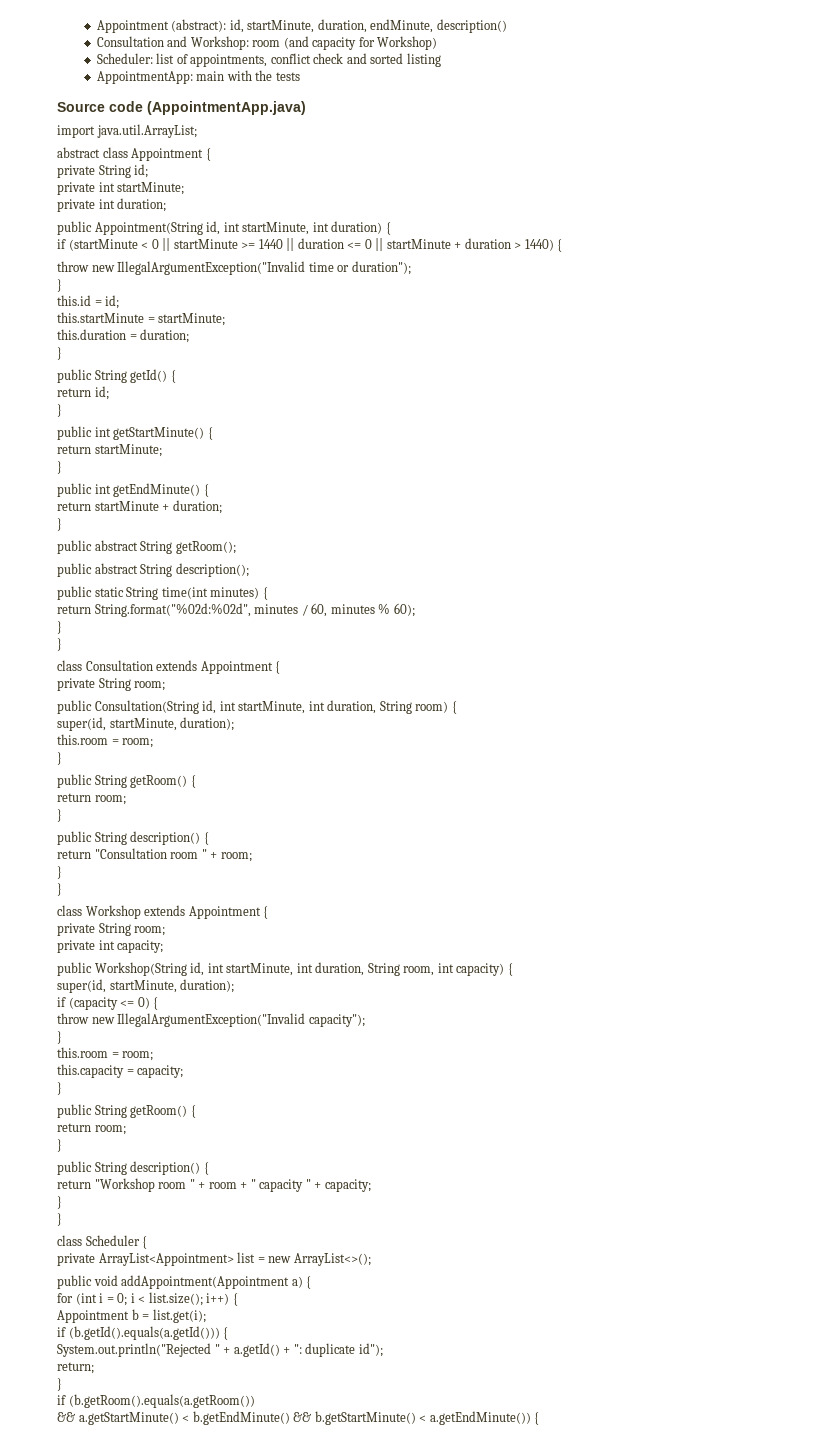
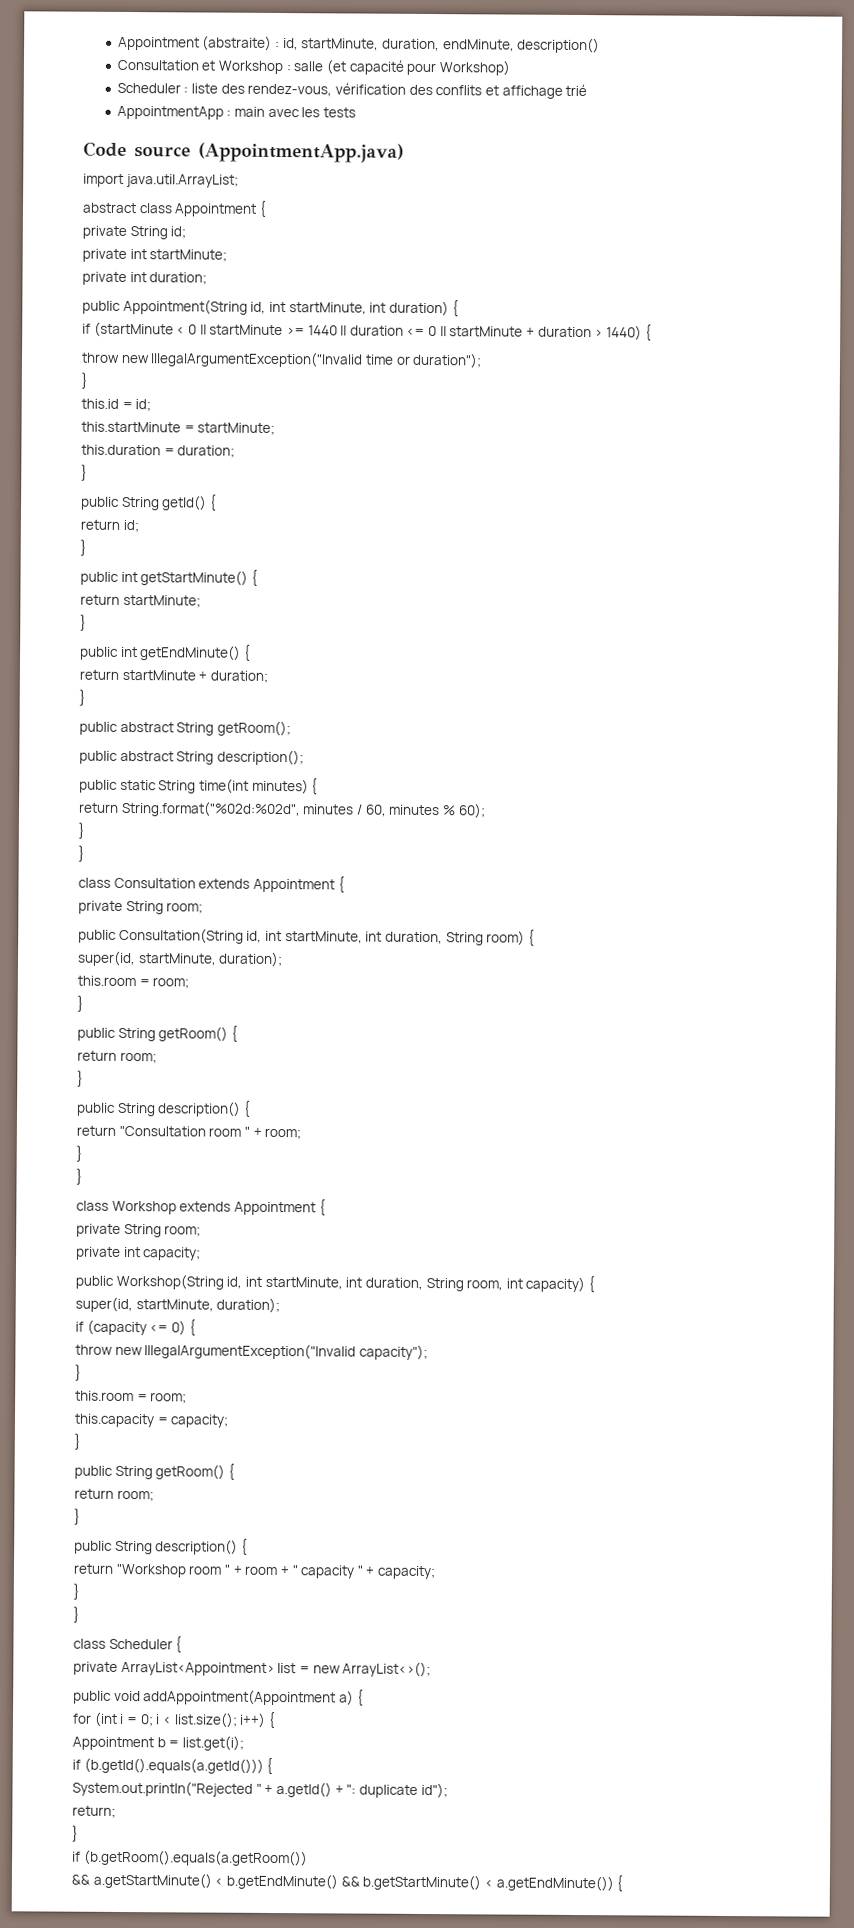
- Appointment (abstract): id, startMinute, duration, endMinute, description()
+ Appointment (abstraite) : id, startMinute, duration, endMinute, description()
- Consultation and Workshop: room (and capacity for Workshop)
- Scheduler: list of appointments, conflict check and sorted listing
- AppointmentApp: main with the tests
+ Consultation et Workshop : salle (et capacité pour Workshop)
+ Scheduler : liste des rendez-vous, vérification des conflits et affichage trié
+ AppointmentApp : main avec les tests
- Source code (AppointmentApp.java)
+ Code source (AppointmentApp.java)

